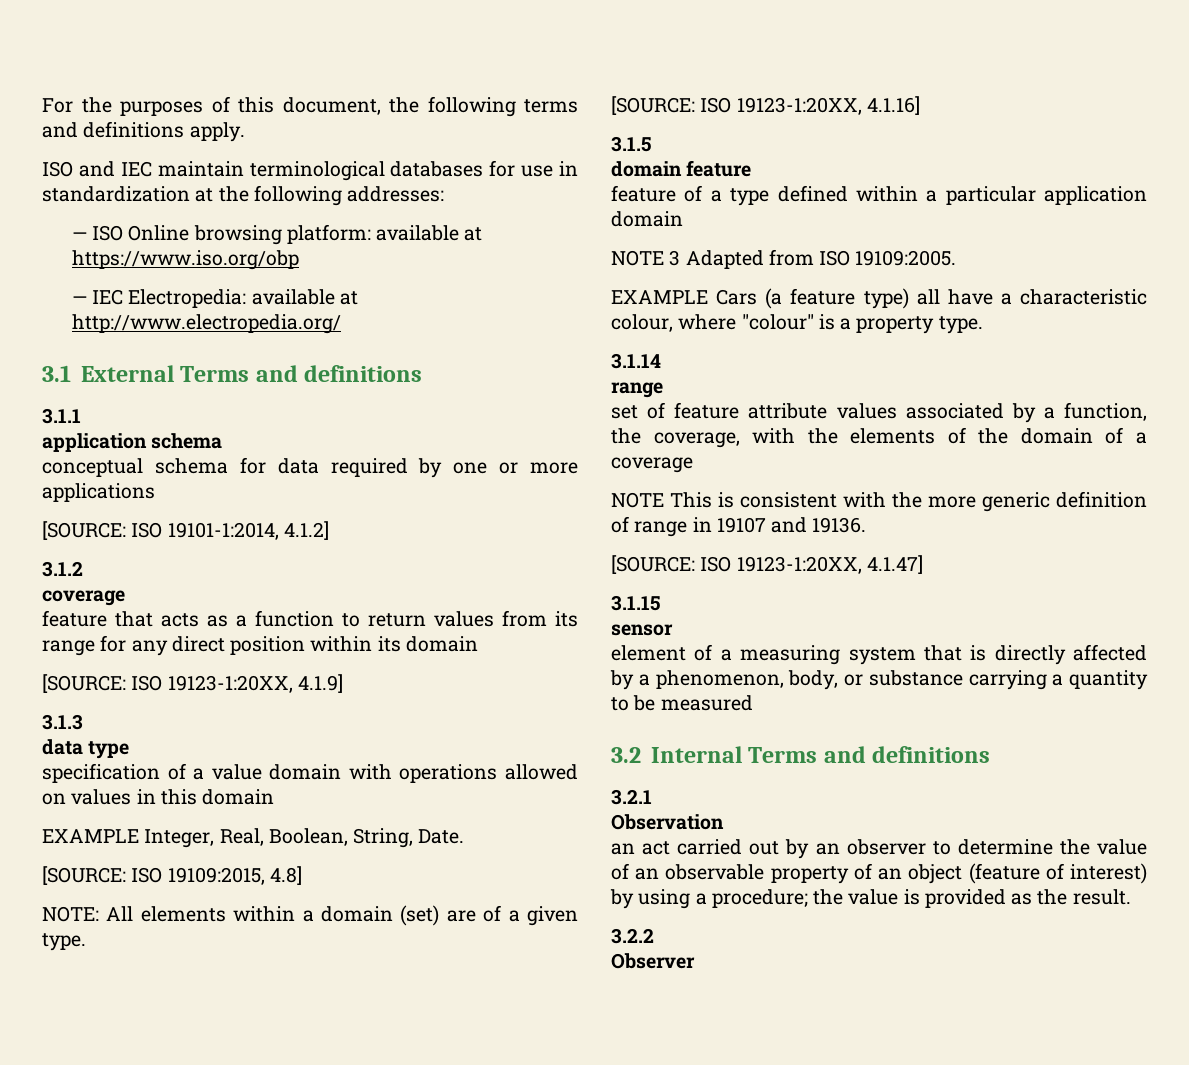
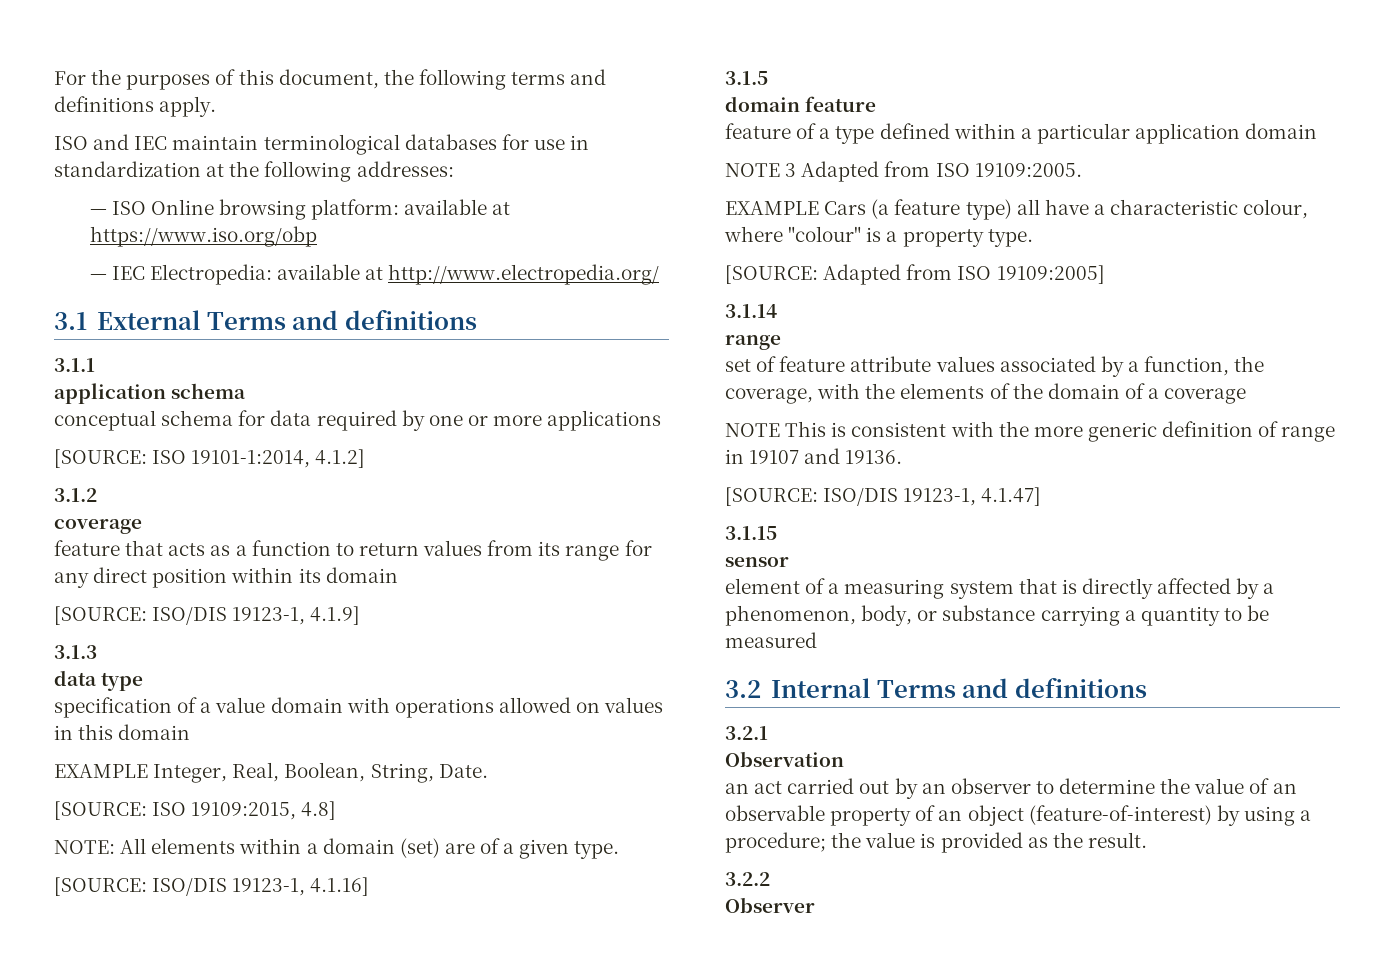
- [SOURCE: ISO 19123-1:20XX, 4.1.9]
+ [SOURCE: ISO/DIS 19123-1, 4.1.9]
- [SOURCE: ISO 19123-1:20XX, 4.1.16]
+ [SOURCE: ISO/DIS 19123-1, 4.1.16]
+ [SOURCE: Adapted from ISO 19109:2005]
- [SOURCE: ISO 19123-1:20XX, 4.1.47]
+ [SOURCE: ISO/DIS 19123-1, 4.1.47]
- an act carried out by an observer to determine the value of an observable property of an object (feature of interest) by using a procedure; the value is provided as the result.
+ an act carried out by an observer to determine the value of an observable property of an object (feature-of-interest) by using a procedure; the value is provided as the result.

